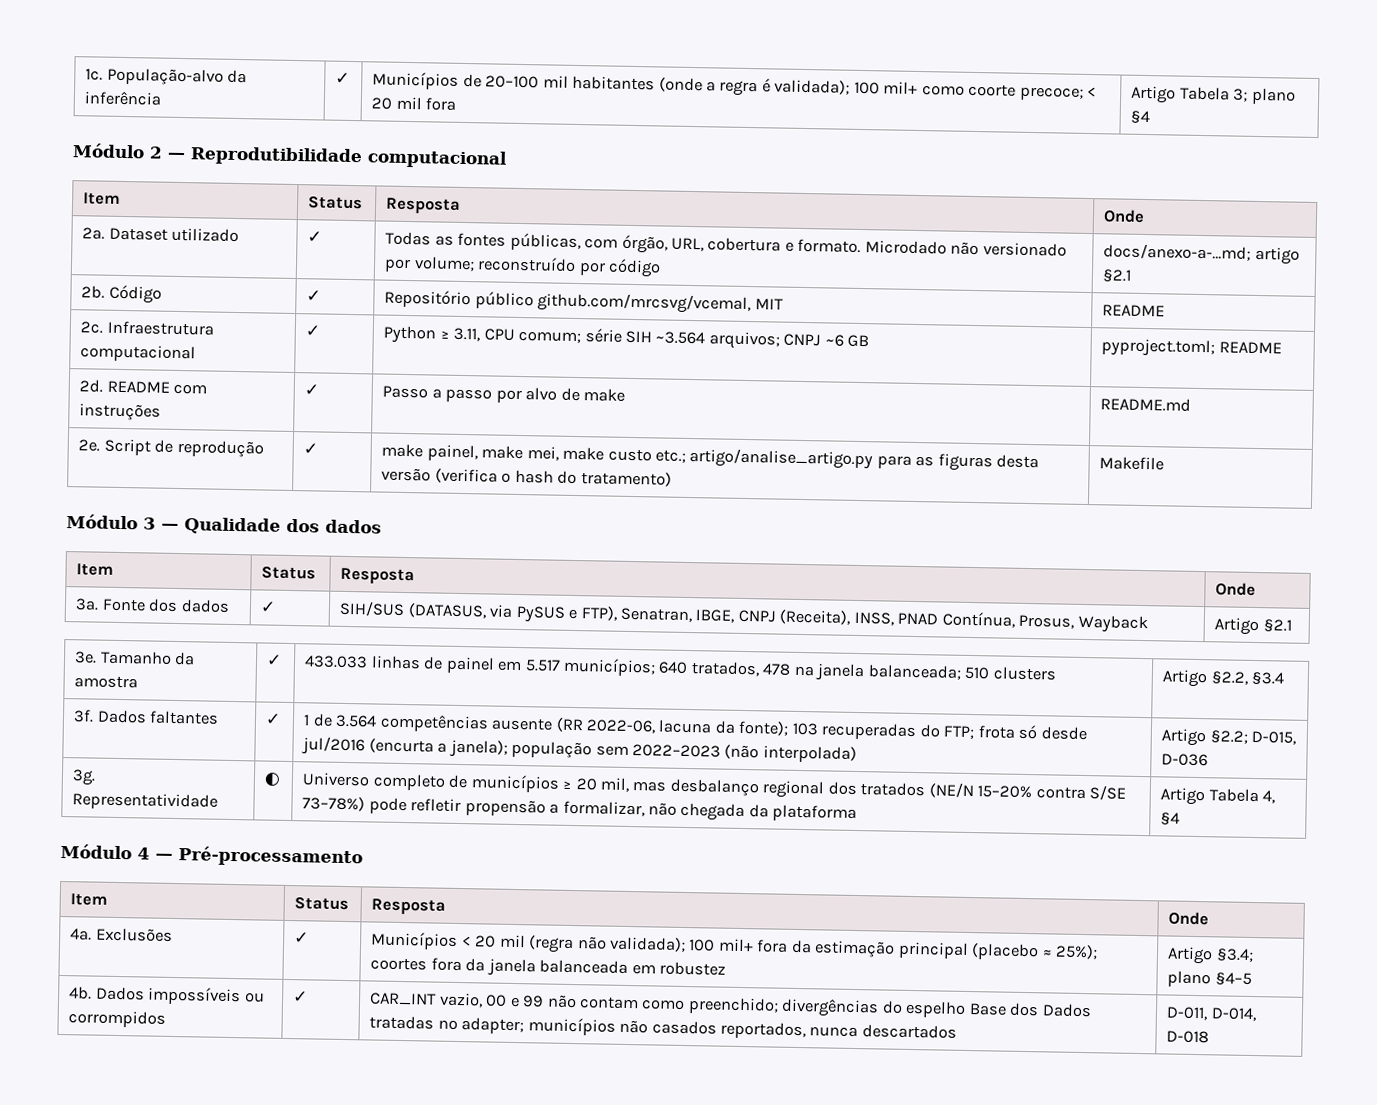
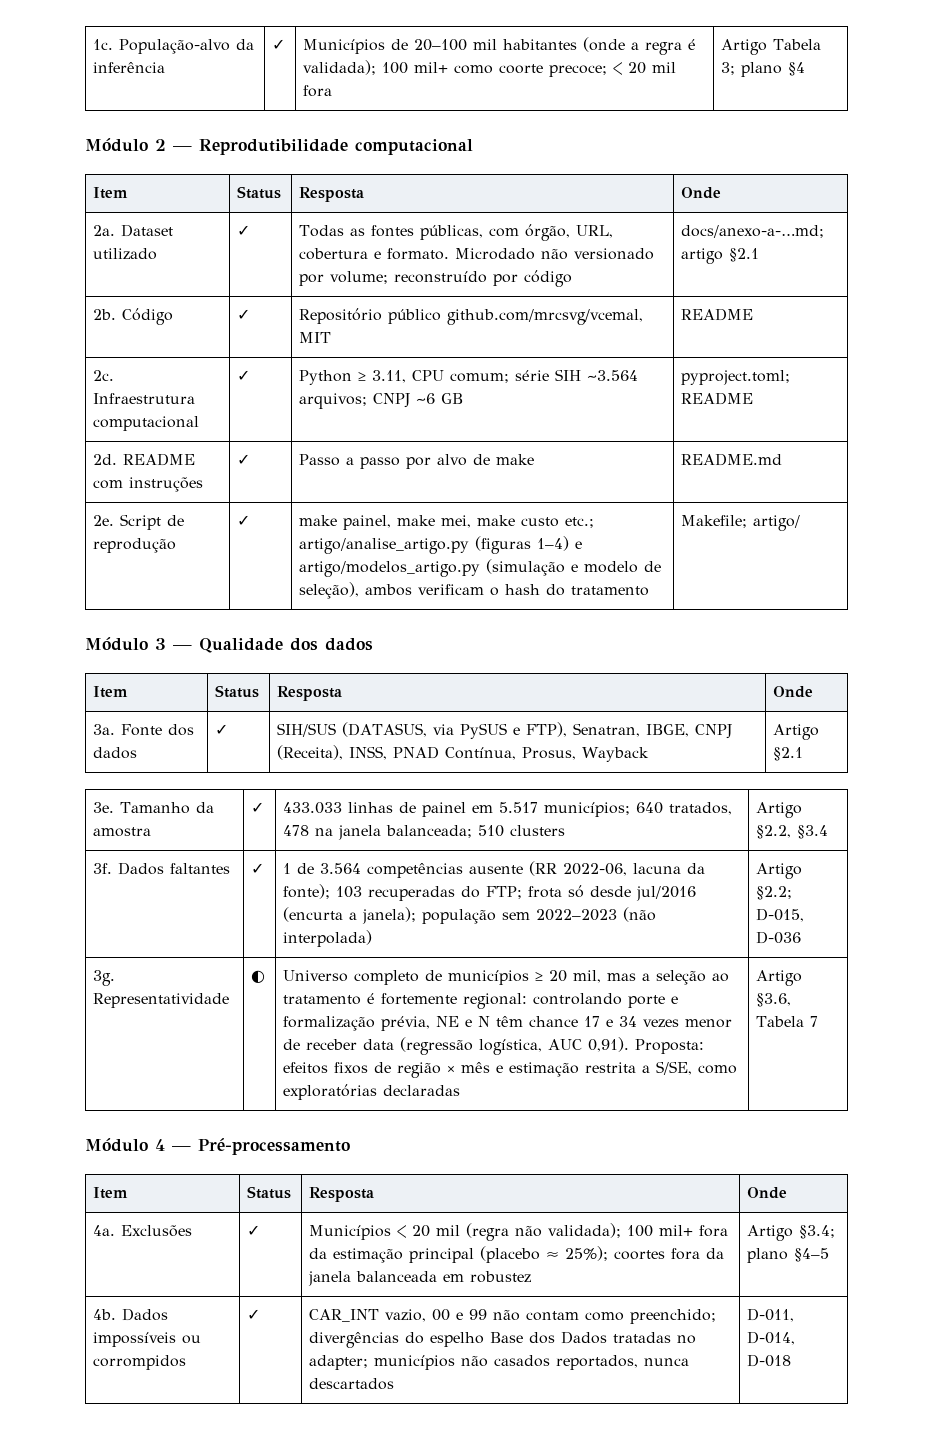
- 2e. Script de reprodução | ✓ | make painel, make mei, make custo etc.; artigo/analise_artigo.py para as figuras desta versão (verifica o hash do tratamento) | Makefile
+ 2e. Script de reprodução | ✓ | make painel, make mei, make custo etc.; artigo/analise_artigo.py (figuras 1–4) e artigo/modelos_artigo.py (simulação e modelo de seleção), ambos verificam o hash do tratamento | Makefile; artigo/
- Universo completo de municípios ≥ 20 mil, mas desbalanço regional dos tratados (NE/N 15–20% contra S/SE 73–78%) pode refletir propensão a formalizar, não chegada da plataforma | Artigo Tabela 4, §4
+ Universo completo de municípios ≥ 20 mil, mas a seleção ao tratamento é fortemente regional: controlando porte e formalização prévia, NE e N têm chance 17 e 34 vezes menor de receber data (regressão logística, AUC 0,91). Proposta: efeitos fixos de região × mês e estimação restrita a S/SE, como exploratórias declaradas | Artigo §3.6, Tabela 7

